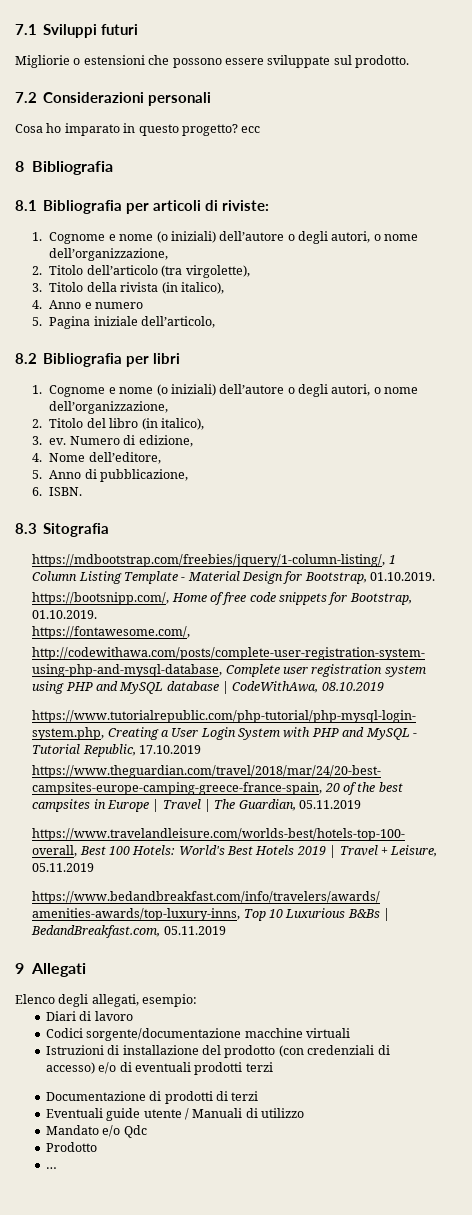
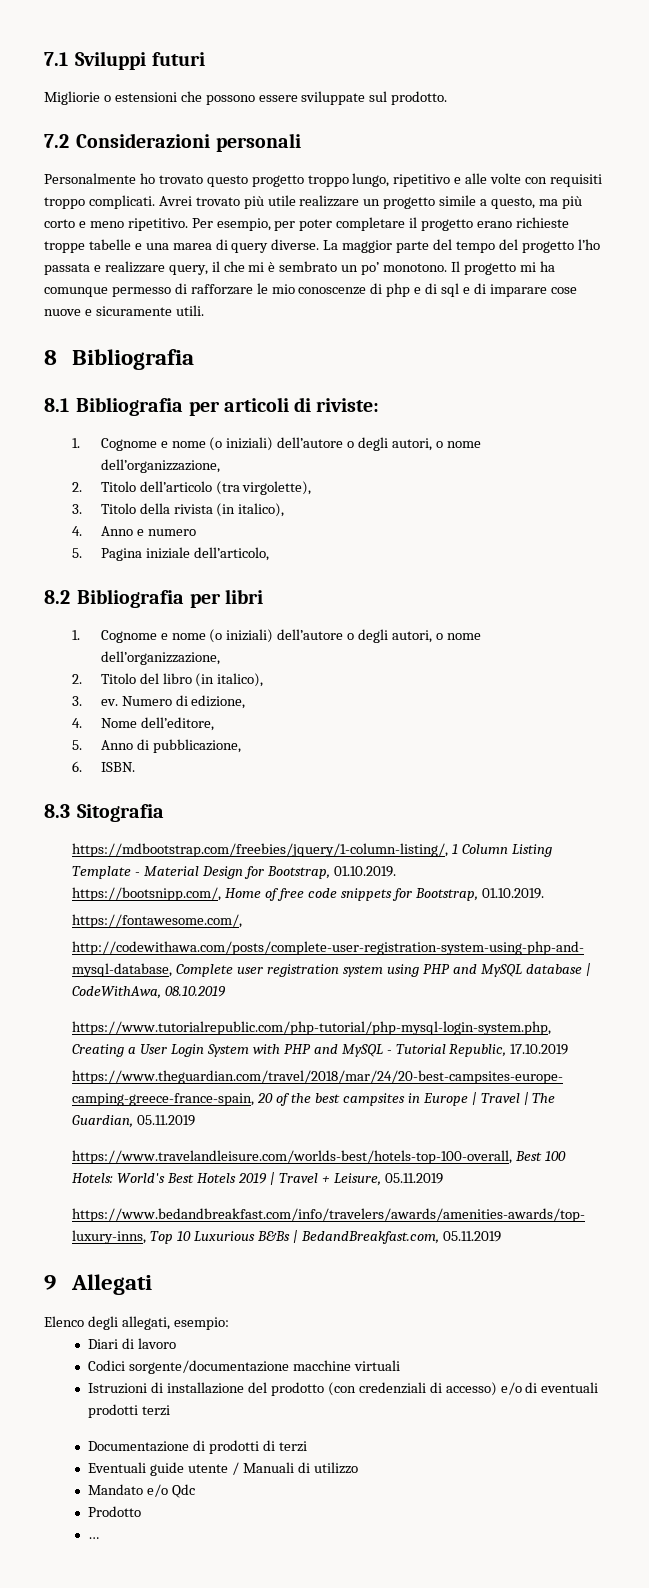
- Cosa ho imparato in questo progetto? ecc
+ Personalmente ho trovato questo progetto troppo lungo, ripetitivo e alle volte con requisiti troppo complicati. Avrei trovato più utile realizzare un progetto simile a questo, ma più corto e meno ripetitivo. Per esempio, per poter completare il progetto erano richieste troppe tabelle e una marea di query diverse. La maggior parte del tempo del progetto l’ho passata e realizzare query, il che mi è sembrato un po’ monotono. Il progetto mi ha comunque permesso di rafforzare le mio conoscenze di php e di sql e di imparare cose nuove e sicuramente utili.

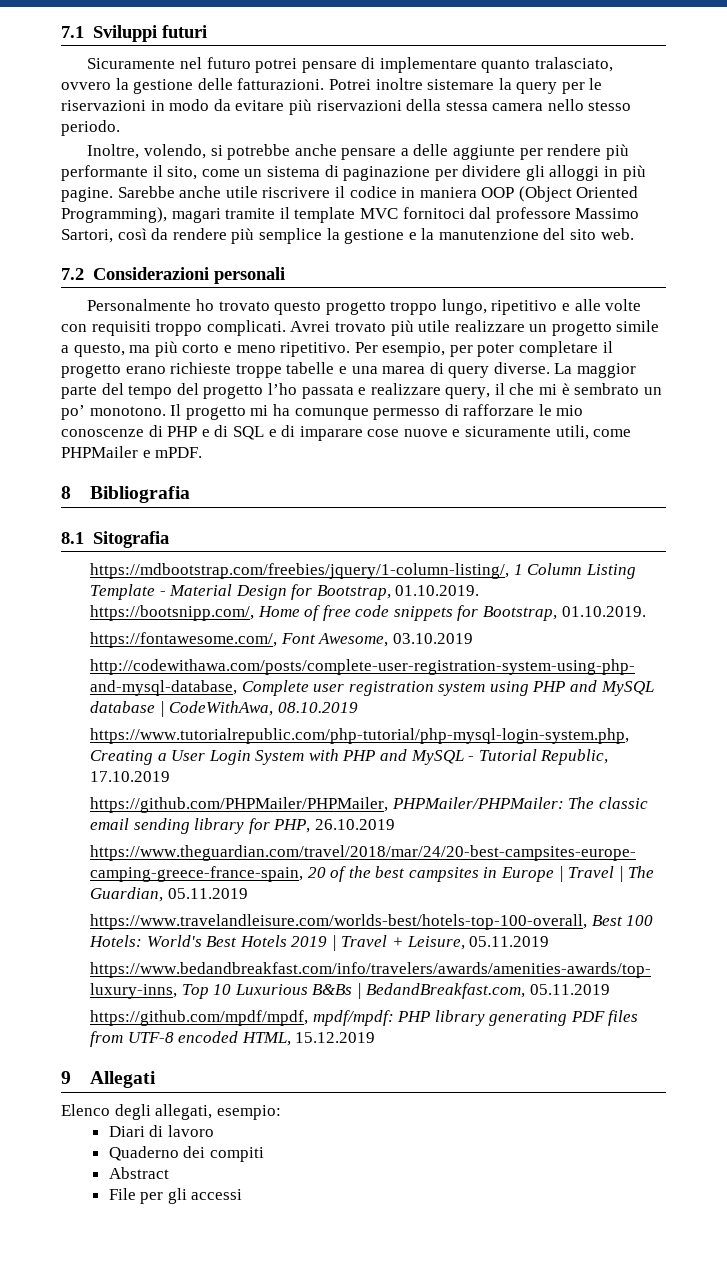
- Migliorie o estensioni che possono essere sviluppate sul prodotto.
+ Sicuramente nel futuro potrei pensare di implementare quanto tralasciato, ovvero la gestione delle fatturazioni. Potrei inoltre sistemare la query per le riservazioni in modo da evitare più riservazioni della stessa camera nello stesso periodo.
+ Inoltre, volendo, si potrebbe anche pensare a delle aggiunte per rendere più performante il sito, come un sistema di paginazione per dividere gli alloggi in più pagine. Sarebbe anche utile riscrivere il codice in maniera OOP (Object Oriented Programming), magari tramite il template MVC fornitoci dal professore Massimo Sartori, così da rendere più semplice la gestione e la manutenzione del sito web.
- Il progetto mi ha comunque permesso di rafforzare le mio conoscenze di php e di sql e di imparare cose nuove e sicuramente utili.
+ Il progetto mi ha comunque permesso di rafforzare le mio conoscenze di PHP e di SQL e di imparare cose nuove e sicuramente utili, come PHPMailer e mPDF.
  8 Bibliografia
- 8.1 Bibliografia per articoli di riviste:
- 1. Cognome e nome (o iniziali) dell’autore o degli autori, o nome dell’organizzazione,
- 2. Titolo dell’articolo (tra virgolette),
- 3. Titolo della rivista (in italico),
- 4. Anno e numero
- 5. Pagina iniziale dell’articolo,
- 8.2 Bibliografia per libri
- 1. Cognome e nome (o iniziali) dell’autore o degli autori, o nome dell’organizzazione,
- 2. Titolo del libro (in italico),
- 3. ev. Numero di edizione,
- 4. Nome dell’editore,
- 5. Anno di pubblicazione,
- 6. ISBN.
- 8.3 Sitografia
+ 8.1 Sitografia
- https://fontawesome.com/,
+ https://fontawesome.com/, Font Awesome, 03.10.2019
+ https://github.com/PHPMailer/PHPMailer, PHPMailer/PHPMailer: The classic email sending library for PHP, 26.10.2019
+ https://github.com/mpdf/mpdf, mpdf/mpdf: PHP library generating PDF files from UTF-8 encoded HTML, 15.12.2019
- Codici sorgente/documentazione macchine virtuali
- Istruzioni di installazione del prodotto (con credenziali di accesso) e/o di eventuali prodotti terzi
- Documentazione di prodotti di terzi
- Eventuali guide utente / Manuali di utilizzo
- Mandato e/o Qdc
- Prodotto
- …
+ Quaderno dei compiti
+ Abstract
+ File per gli accessi

